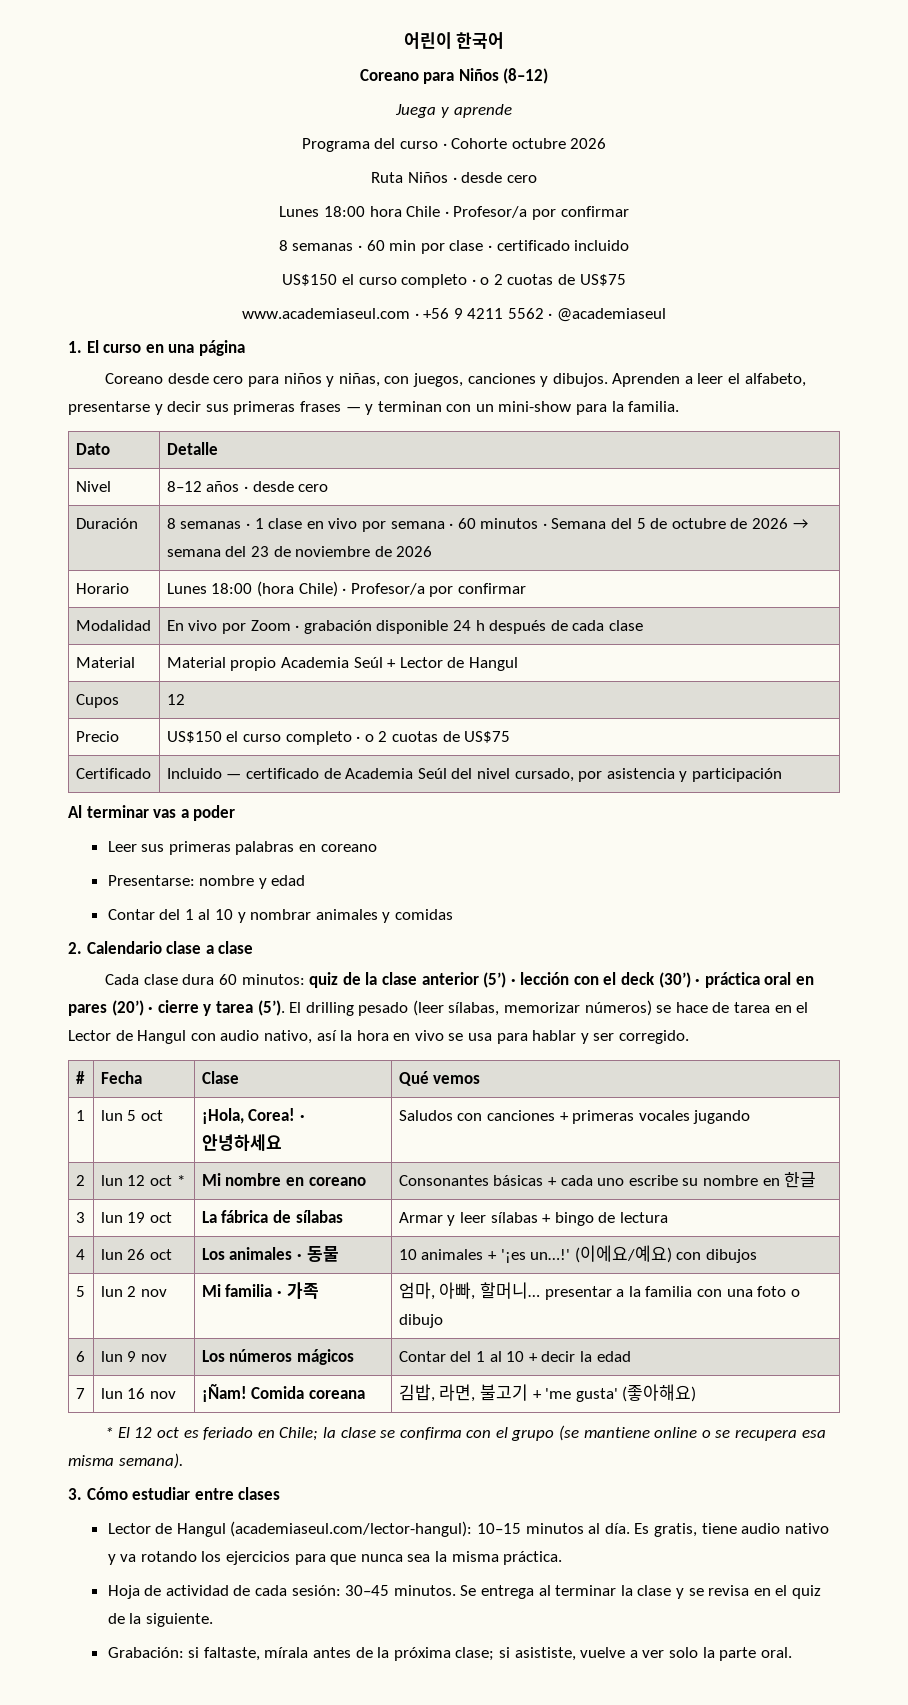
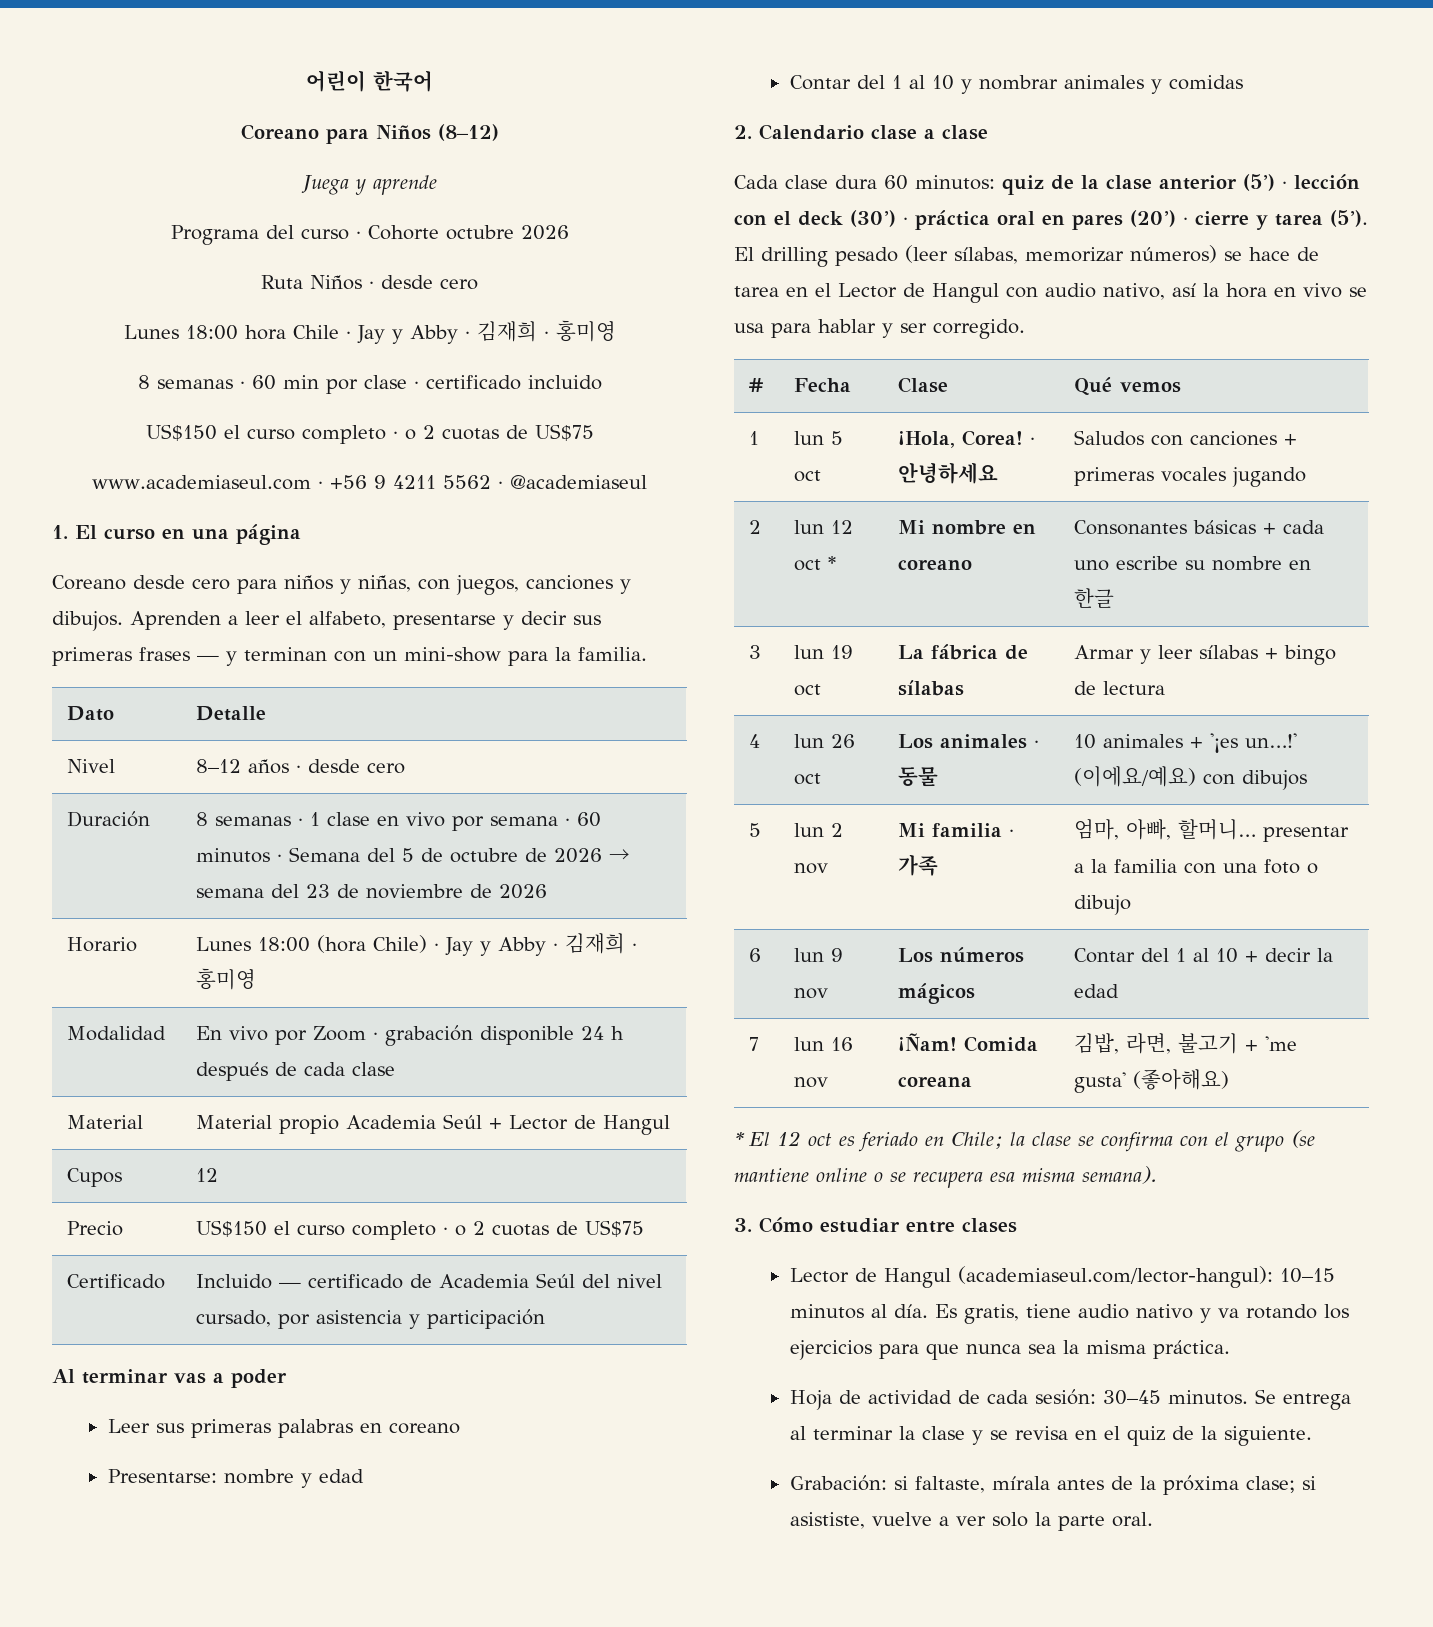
- Lunes 18:00 hora Chile · Profesor/a por confirmar
+ Lunes 18:00 hora Chile · Jay y Abby · 김재희 · 홍미영
- Horario | Lunes 18:00 (hora Chile) · Profesor/a por confirmar
+ Horario | Lunes 18:00 (hora Chile) · Jay y Abby · 김재희 · 홍미영

